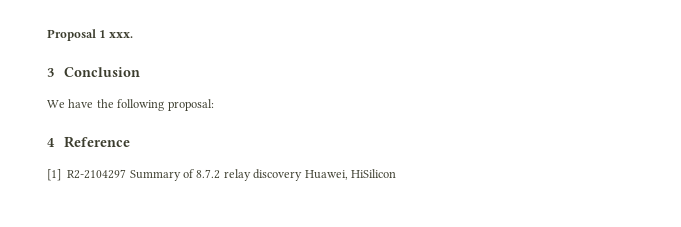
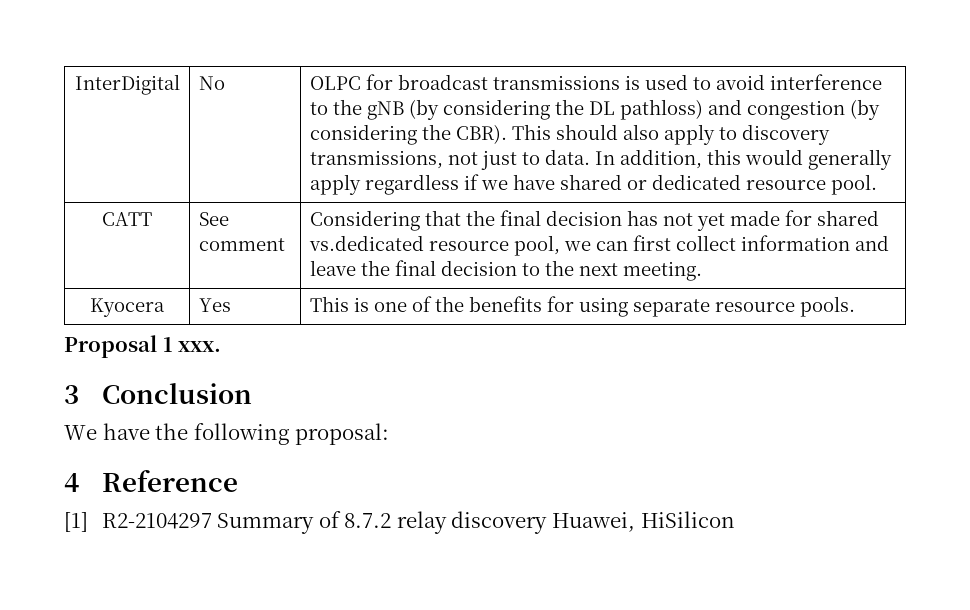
+ InterDigital | No | OLPC for broadcast transmissions is used to avoid interference to the gNB (by considering the DL pathloss) and congestion (by considering the CBR). This should also apply to discovery transmissions, not just to data. In addition, this would generally apply regardless if we have shared or dedicated resource pool.
+ CATT | See comment | Considering that the final decision has not yet made for shared vs.dedicated resource pool, we can first collect information and leave the final decision to the next meeting.
+ Kyocera | Yes | This is one of the benefits for using separate resource pools.

